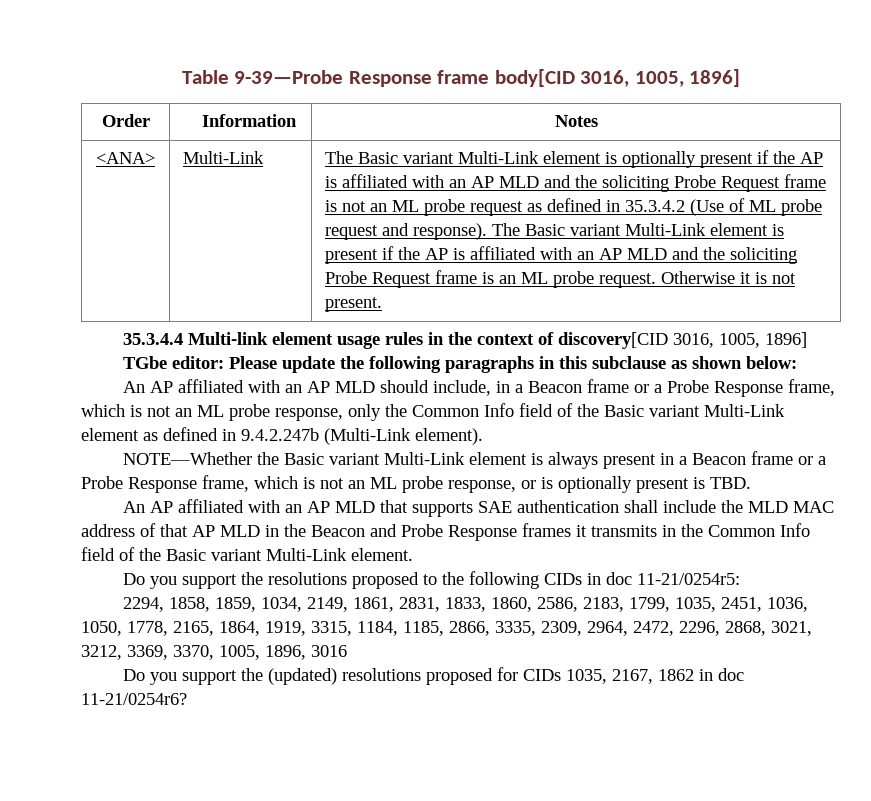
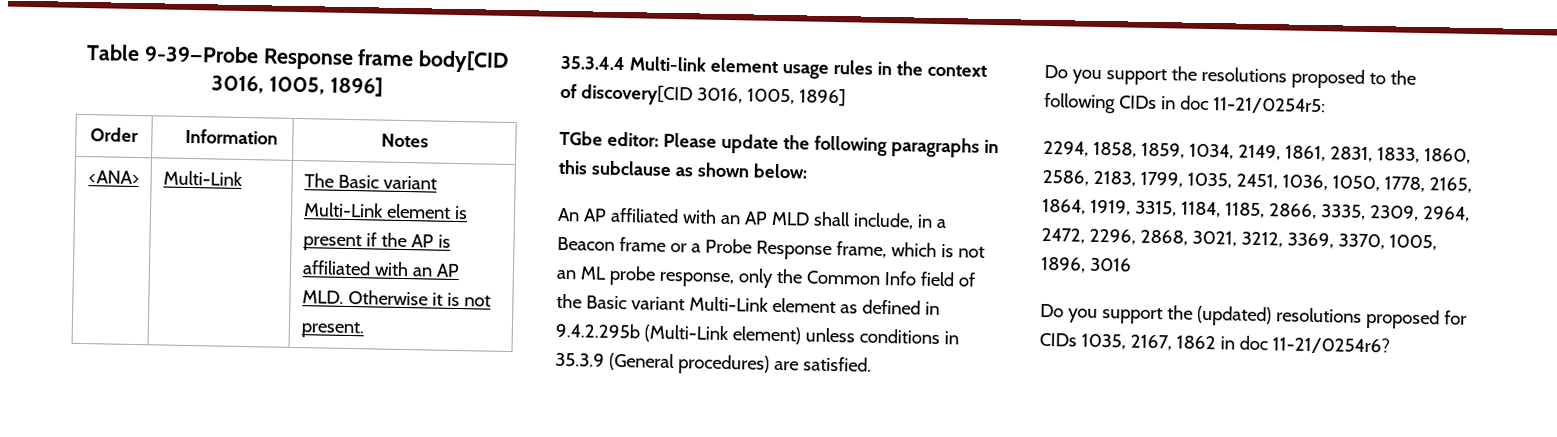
- The Basic variant Multi-Link element is optionally present if the AP is affiliated with an AP MLD and the soliciting Probe Request frame is not an ML probe request as defined in 35.3.4.2 (Use of ML probe request and response). The Basic variant Multi-Link element is present if the AP is affiliated with an AP MLD and the soliciting Probe Request frame is an ML probe request. Otherwise it is not present.
+ The Basic variant Multi-Link element is present if the AP is affiliated with an AP MLD. Otherwise it is not present.
- An AP affiliated with an AP MLD should include, in a Beacon frame or a Probe Response frame, which is not an ML probe response, only the Common Info field of the Basic variant Multi-Link element as defined in 9.4.2.247b (Multi-Link element).
- NOTE—Whether the Basic variant Multi-Link element is always present in a Beacon frame or a Probe Response frame, which is not an ML probe response, or is optionally present is TBD.
- An AP affiliated with an AP MLD that supports SAE authentication shall include the MLD MAC address of that AP MLD in the Beacon and Probe Response frames it transmits in the Common Info field of the Basic variant Multi-Link element.
+ An AP affiliated with an AP MLD shall include, in a Beacon frame or a Probe Response frame, which is not an ML probe response, only the Common Info field of the Basic variant Multi-Link element as defined in 9.4.2.295b (Multi-Link element) unless conditions in 35.3.9 (General procedures) are satisfied.

